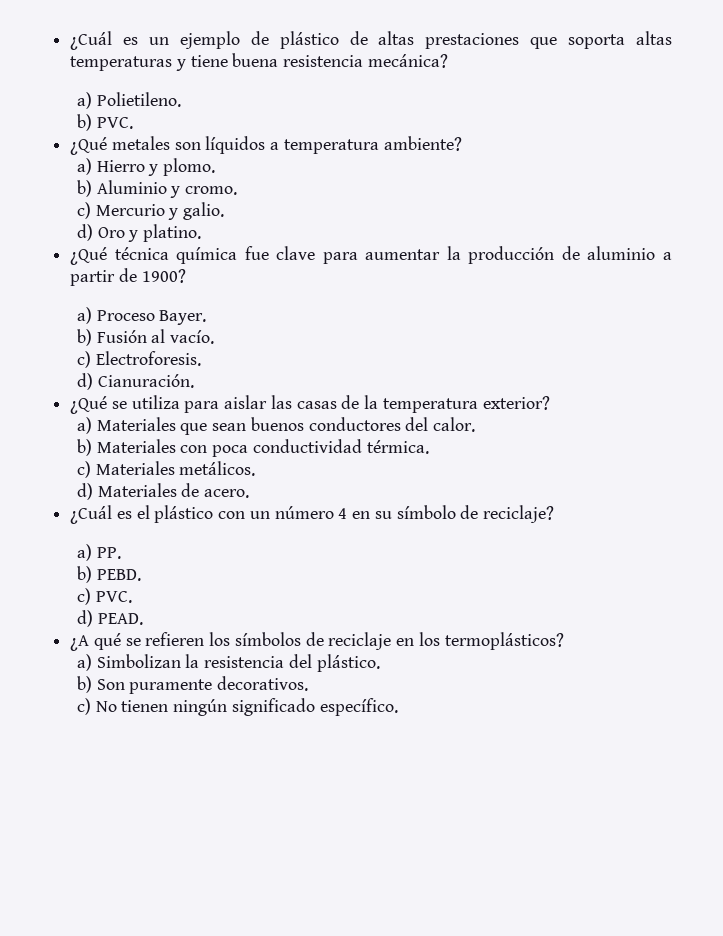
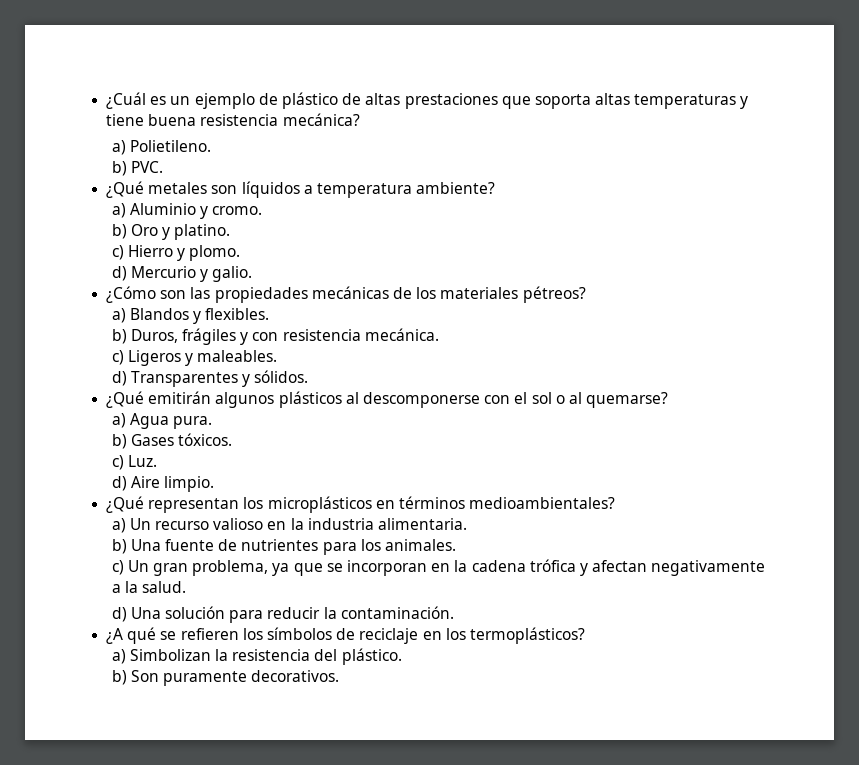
- a) Hierro y plomo.
- b) Aluminio y cromo.
- c) Mercurio y galio.
- d) Oro y platino.
- ¿Qué técnica química fue clave para aumentar la producción de aluminio a partir de 1900?
- a) Proceso Bayer.
- b) Fusión al vacío.
- c) Electroforesis.
- d) Cianuración.
- ¿Qué se utiliza para aislar las casas de la temperatura exterior?
- a) Materiales que sean buenos conductores del calor.
- b) Materiales con poca conductividad térmica.
- c) Materiales metálicos.
- d) Materiales de acero.
- ¿Cuál es el plástico con un número 4 en su símbolo de reciclaje?
- a) PP.
- b) PEBD.
- c) PVC.
- d) PEAD.
+ a) Aluminio y cromo.
+ b) Oro y platino.
+ c) Hierro y plomo.
+ d) Mercurio y galio.
+ ¿Cómo son las propiedades mecánicas de los materiales pétreos?
+ a) Blandos y flexibles.
+ b) Duros, frágiles y con resistencia mecánica.
+ c) Ligeros y maleables.
+ d) Transparentes y sólidos.
+ ¿Qué emitirán algunos plásticos al descomponerse con el sol o al quemarse?
+ a) Agua pura.
+ b) Gases tóxicos.
+ c) Luz.
+ d) Aire limpio.
+ ¿Qué representan los microplásticos en términos medioambientales?
+ a) Un recurso valioso en la industria alimentaria.
+ b) Una fuente de nutrientes para los animales.
+ c) Un gran problema, ya que se incorporan en la cadena trófica y afectan negativamente a la salud.
+ d) Una solución para reducir la contaminación.
- c) No tienen ningún significado específico.

